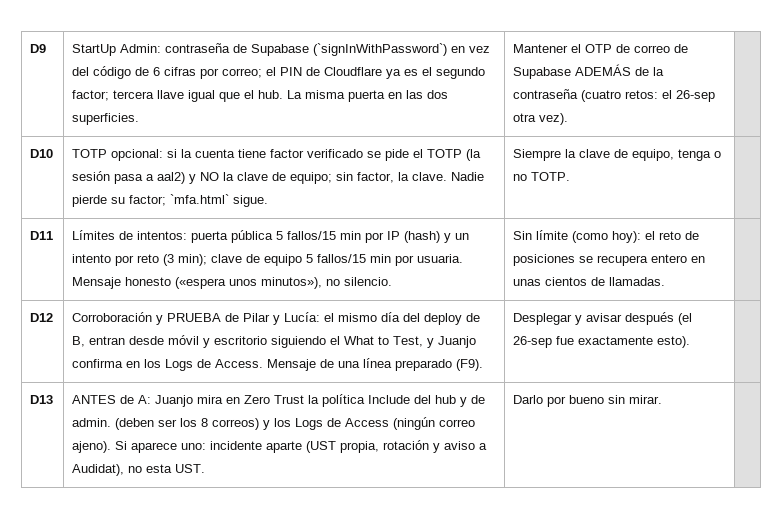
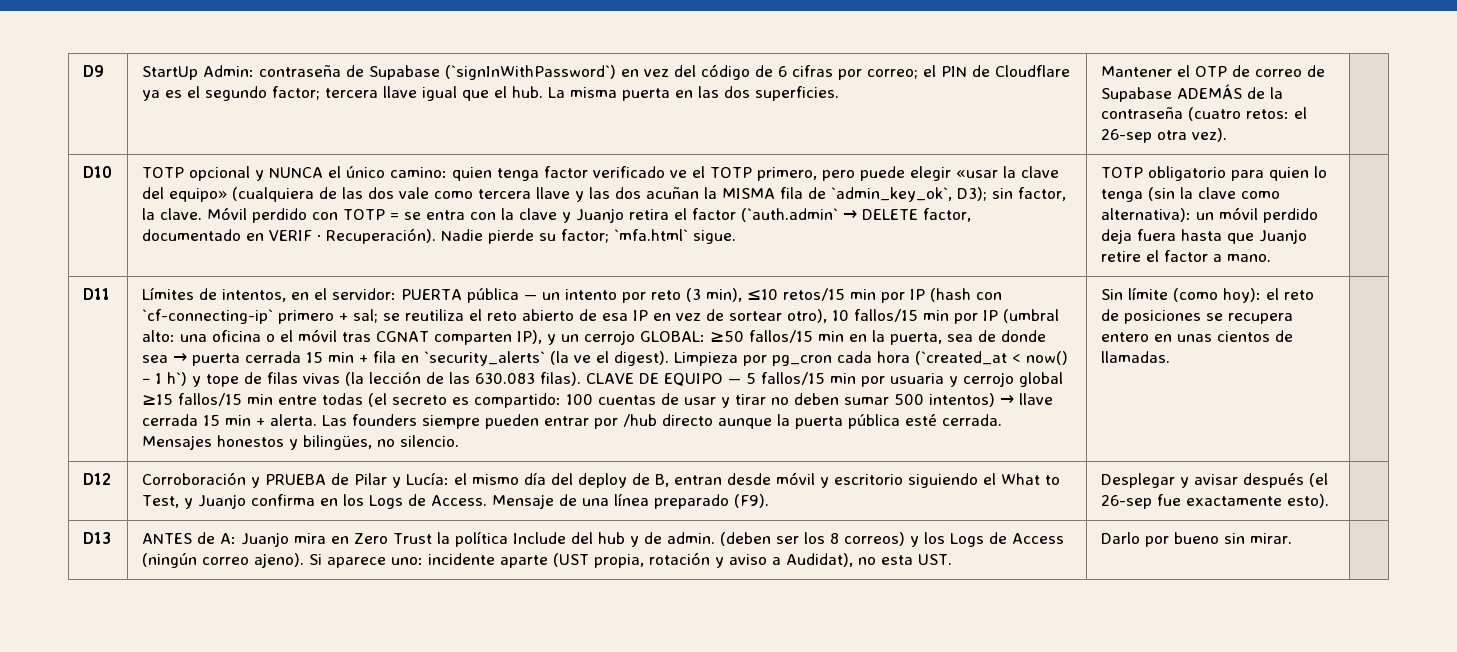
- TOTP opcional: si la cuenta tiene factor verificado se pide el TOTP (la sesión pasa a aal2) y NO la clave de equipo; sin factor, la clave.
+ TOTP opcional y NUNCA el único camino: quien tenga factor verificado ve el TOTP primero, pero puede elegir «usar la clave del equipo» (cualquiera de las dos vale como tercera llave y las dos acuñan la MISMA fila de `admin_key_ok`, D3); sin factor, la clave. Móvil perdido con TOTP = se entra con la clave y Juanjo retira el factor (`auth.admin` → DELETE factor, documentado en VERIF · Recuperación).
- Siempre la clave de equipo, tenga o no TOTP. |
- D11 | Límites de intentos: puerta pública 5 fallos/15 min por IP (hash) y un intento por reto (3 min); clave de equipo 5 fallos/15 min por usuaria. Mensaje honesto («espera unos minutos»), no silencio.
+ TOTP obligatorio para quien lo tenga (sin la clave como alternativa): un móvil perdido deja fuera hasta que Juanjo retire el factor a mano. |
+ D11 | Límites de intentos, en el servidor: PUERTA pública — un intento por reto (3 min), ≤10 retos/15 min por IP (hash con `cf-connecting-ip` primero + sal; se reutiliza el reto abierto de esa IP en vez de sortear otro), 10 fallos/15 min por IP (umbral alto: una oficina o el móvil tras CGNAT comparten IP), y un cerrojo GLOBAL: ≥50 fallos/15 min en la puerta, sea de donde sea → puerta cerrada 15 min + fila en `security_alerts` (la ve el digest). Limpieza por pg_cron cada hora (`created_at < now() − 1 h`) y tope de filas vivas (la lección de las 630.083 filas). CLAVE DE EQUIPO — 5 fallos/15 min por usuaria y cerrojo global ≥15 fallos/15 min entre todas (el secreto es compartido: 100 cuentas de usar y tirar no deben sumar 500 intentos) → llave cerrada 15 min + alerta. Las founders siempre pueden entrar por /hub directo aunque la puerta pública esté cerrada. Mensajes honestos y bilingües, no silencio.

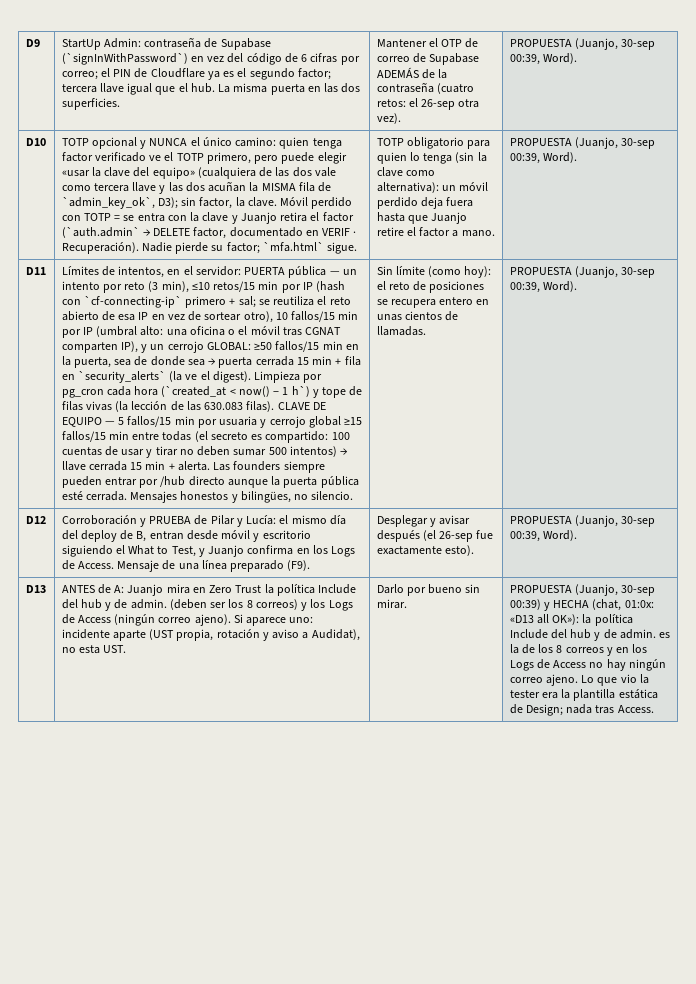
- Mantener el OTP de correo de Supabase ADEMÁS de la contraseña (cuatro retos: el 26-sep otra vez).
+ Mantener el OTP de correo de Supabase ADEMÁS de la contraseña (cuatro retos: el 26-sep otra vez). | PROPUESTA (Juanjo, 30-sep 00:39, Word).
- TOTP obligatorio para quien lo tenga (sin la clave como alternativa): un móvil perdido deja fuera hasta que Juanjo retire el factor a mano.
+ TOTP obligatorio para quien lo tenga (sin la clave como alternativa): un móvil perdido deja fuera hasta que Juanjo retire el factor a mano. | PROPUESTA (Juanjo, 30-sep 00:39, Word).
- Sin límite (como hoy): el reto de posiciones se recupera entero en unas cientos de llamadas.
+ Sin límite (como hoy): el reto de posiciones se recupera entero en unas cientos de llamadas. | PROPUESTA (Juanjo, 30-sep 00:39, Word).
- Desplegar y avisar después (el 26-sep fue exactamente esto).
+ Desplegar y avisar después (el 26-sep fue exactamente esto). | PROPUESTA (Juanjo, 30-sep 00:39, Word).
+ PROPUESTA (Juanjo, 30-sep 00:39) y HECHA (chat, 01:0x: «D13 all OK»): la política Include del hub y de admin. es la de los 8 correos y en los Logs de Access no hay ningún correo ajeno. Lo que vio la tester era la plantilla estática de Design; nada tras Access.

